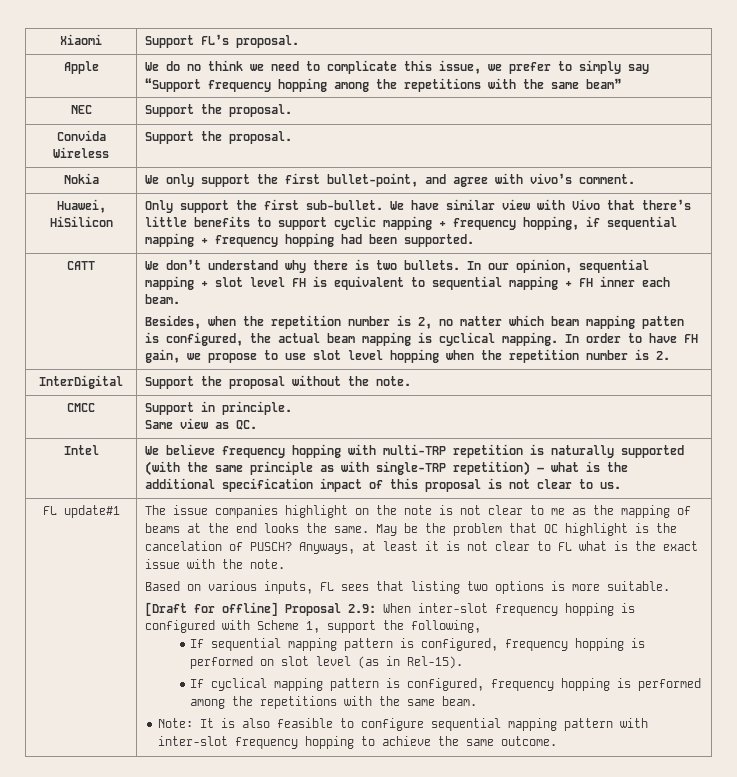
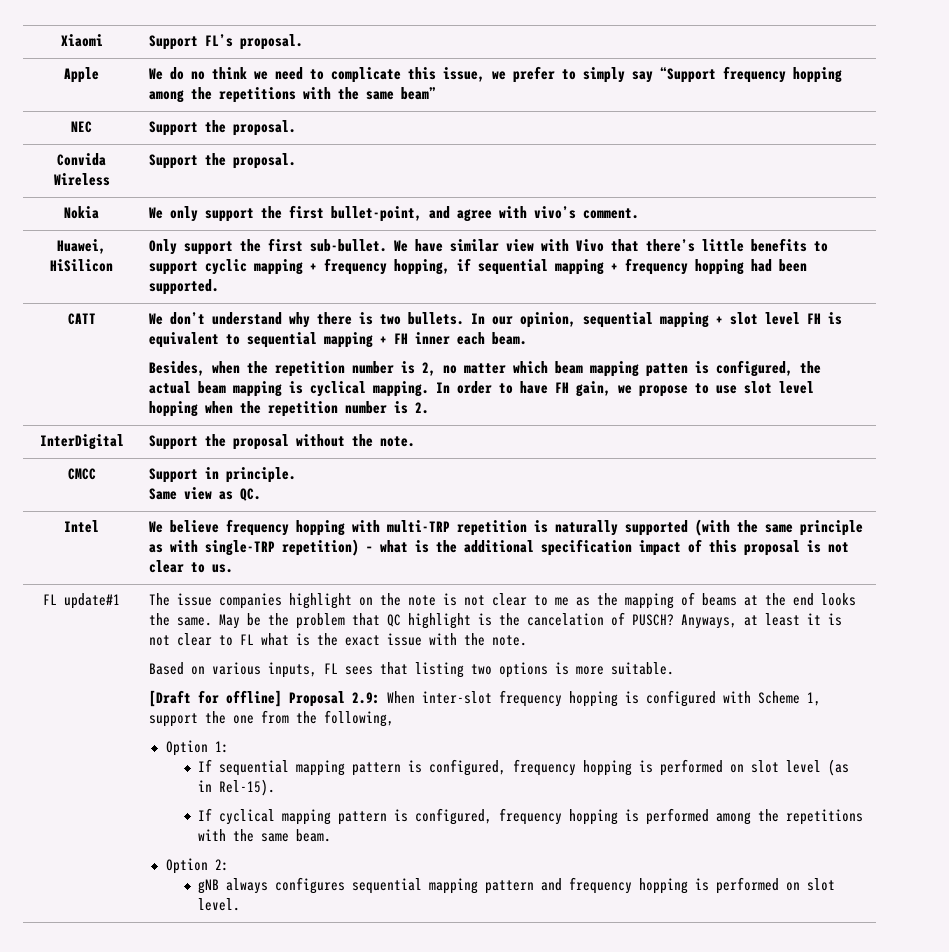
- [Draft for offline] Proposal 2.9: When inter-slot frequency hopping is configured with Scheme 1, support the following,
+ [Draft for offline] Proposal 2.9: When inter-slot frequency hopping is configured with Scheme 1, support the one from the following,
+ Option 1:
- Note: It is also feasible to configure sequential mapping pattern with inter-slot frequency hopping to achieve the same outcome.
+ Option 2:
+ gNB always configures sequential mapping pattern and frequency hopping is performed on slot level.

